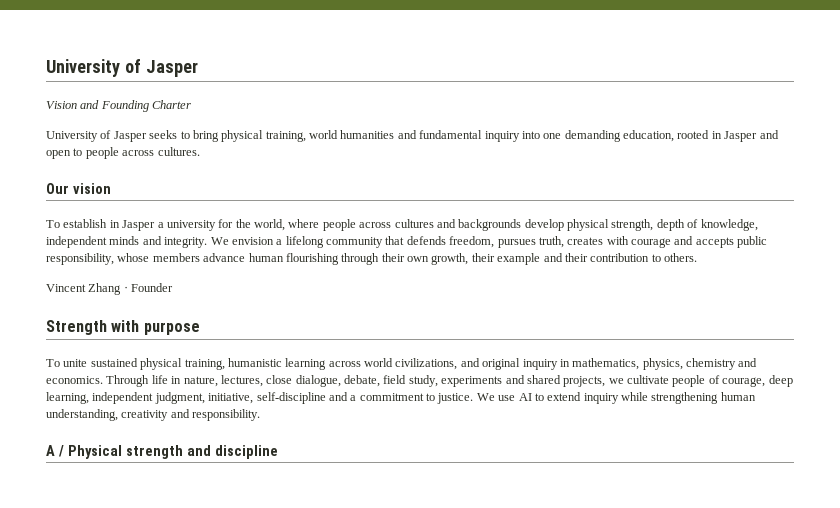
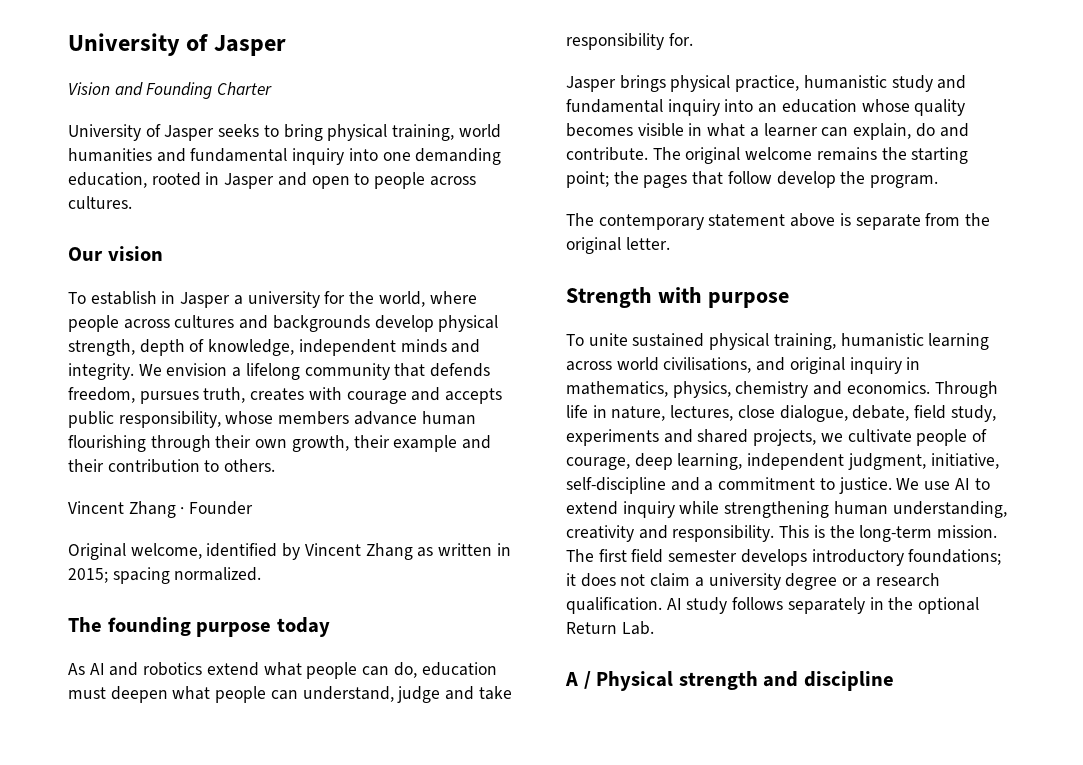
+ Original welcome, identified by Vincent Zhang as written in 2015; spacing normalized.
+ The founding purpose today
+ As AI and robotics extend what people can do, education must deepen what people can understand, judge and take responsibility for.
+ Jasper brings physical practice, humanistic study and fundamental inquiry into an education whose quality becomes visible in what a learner can explain, do and contribute. The original welcome remains the starting point; the pages that follow develop the program.
+ The contemporary statement above is separate from the original letter.
- To unite sustained physical training, humanistic learning across world civilizations, and original inquiry in mathematics, physics, chemistry and economics.
+ To unite sustained physical training, humanistic learning across world civilisations, and original inquiry in mathematics, physics, chemistry and economics.
+ This is the long-term mission. The first field semester develops introductory foundations; it does not claim a university degree or a research qualification. AI study follows separately in the optional Return Lab.

